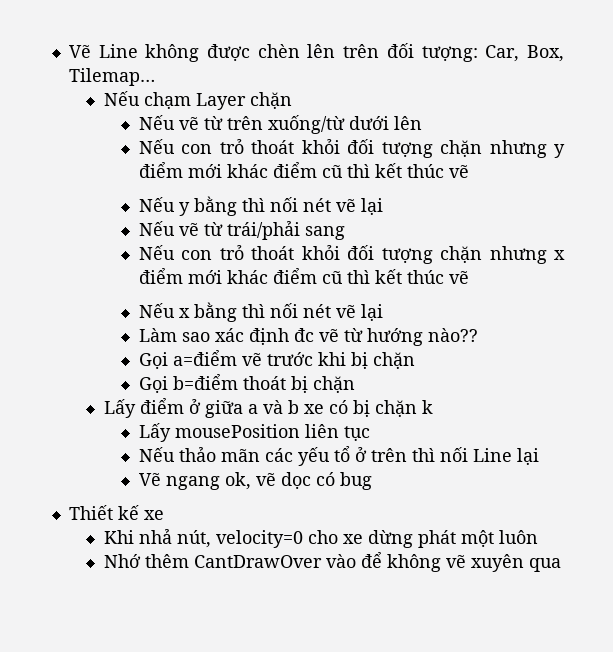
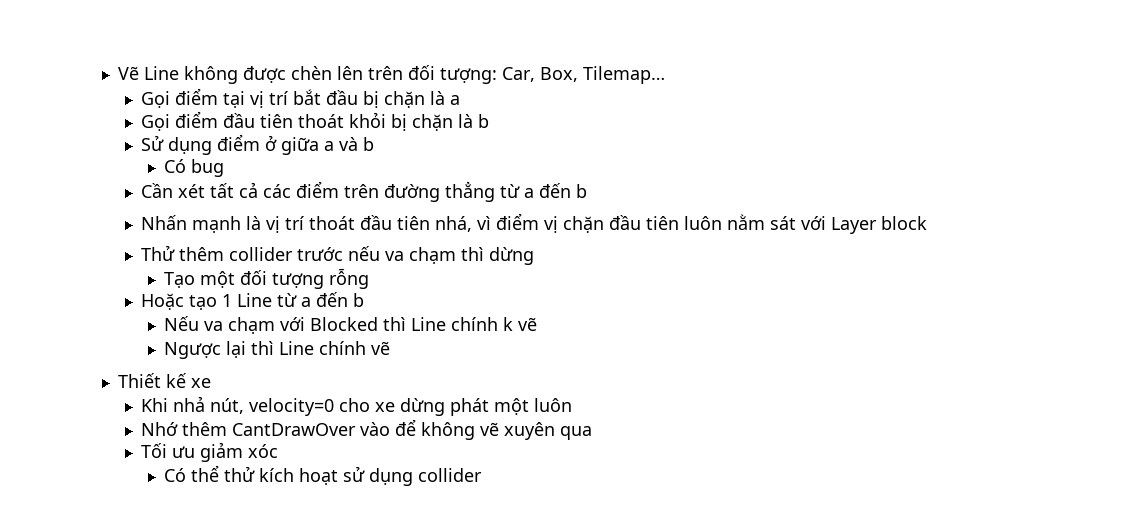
- Nếu chạm Layer chặn
- Nếu vẽ từ trên xuống/từ dưới lên
- Nếu con trỏ thoát khỏi đối tượng chặn nhưng y điểm mới khác điểm cũ thì kết thúc vẽ
- Nếu y bằng thì nối nét vẽ lại
- Nếu vẽ từ trái/phải sang
- Nếu con trỏ thoát khỏi đối tượng chặn nhưng x điểm mới khác điểm cũ thì kết thúc vẽ
- Nếu x bằng thì nối nét vẽ lại
- Làm sao xác định đc vẽ từ hướng nào??
- Gọi a=điểm vẽ trước khi bị chặn
- Gọi b=điểm thoát bị chặn
- Lấy điểm ở giữa a và b xe có bị chặn k
- Lấy mousePosition liên tục
- Nếu thảo mãn các yếu tổ ở trên thì nối Line lại
- Vẽ ngang ok, vẽ dọc có bug
+ Gọi điểm tại vị trí bắt đầu bị chặn là a
+ Gọi điểm đầu tiên thoát khỏi bị chặn là b
+ Sử dụng điểm ở giữa a và b
+ Có bug
+ Cần xét tất cả các điểm trên đường thẳng từ a đến b
+ Nhấn mạnh là vị trí thoát đầu tiên nhá, vì điểm vị chặn đầu tiên luôn nằm sát với Layer block
+ Thử thêm collider trước nếu va chạm thì dừng
+ Tạo một đối tượng rỗng
+ Hoặc tạo 1 Line từ a đến b
+ Nếu va chạm với Blocked thì Line chính k vẽ
+ Ngược lại thì Line chính vẽ
+ Tối ưu giảm xóc
+ Có thể thử kích hoạt sử dụng collider

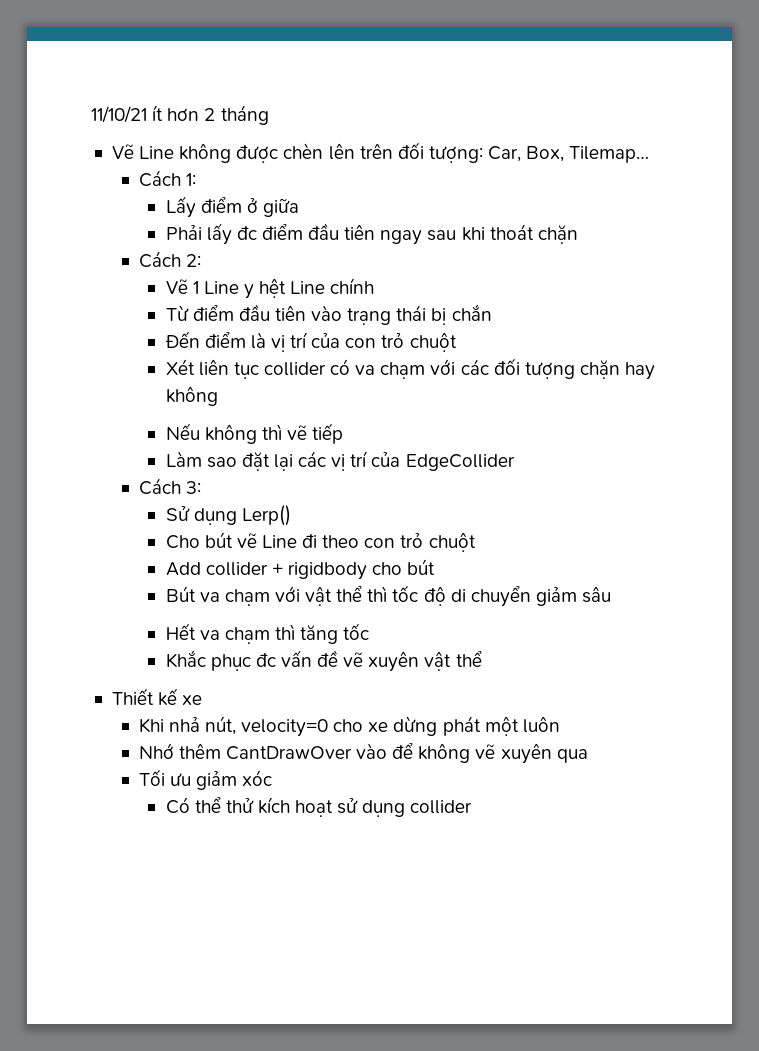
+ 11/10/21 ít hơn 2 tháng
- Gọi điểm tại vị trí bắt đầu bị chặn là a
- Gọi điểm đầu tiên thoát khỏi bị chặn là b
- Sử dụng điểm ở giữa a và b
- Có bug
- Cần xét tất cả các điểm trên đường thẳng từ a đến b
- Nhấn mạnh là vị trí thoát đầu tiên nhá, vì điểm vị chặn đầu tiên luôn nằm sát với Layer block
- Thử thêm collider trước nếu va chạm thì dừng
- Tạo một đối tượng rỗng
- Hoặc tạo 1 Line từ a đến b
- Nếu va chạm với Blocked thì Line chính k vẽ
- Ngược lại thì Line chính vẽ
+ Cách 1:
+ Lấy điểm ở giữa
+ Phải lấy đc điểm đầu tiên ngay sau khi thoát chặn
+ Cách 2:
+ Vẽ 1 Line y hệt Line chính
+ Từ điểm đầu tiên vào trạng thái bị chắn
+ Đến điểm là vị trí của con trỏ chuột
+ Xét liên tục collider có va chạm với các đối tượng chặn hay không
+ Nếu không thì vẽ tiếp
+ Làm sao đặt lại các vị trí của EdgeCollider
+ Cách 3:
+ Sử dụng Lerp()
+ Cho bút vẽ Line đi theo con trỏ chuột
+ Add collider + rigidbody cho bút
+ Bút va chạm với vật thể thì tốc độ di chuyển giảm sâu
+ Hết va chạm thì tăng tốc
+ Khắc phục đc vấn đề vẽ xuyên vật thể

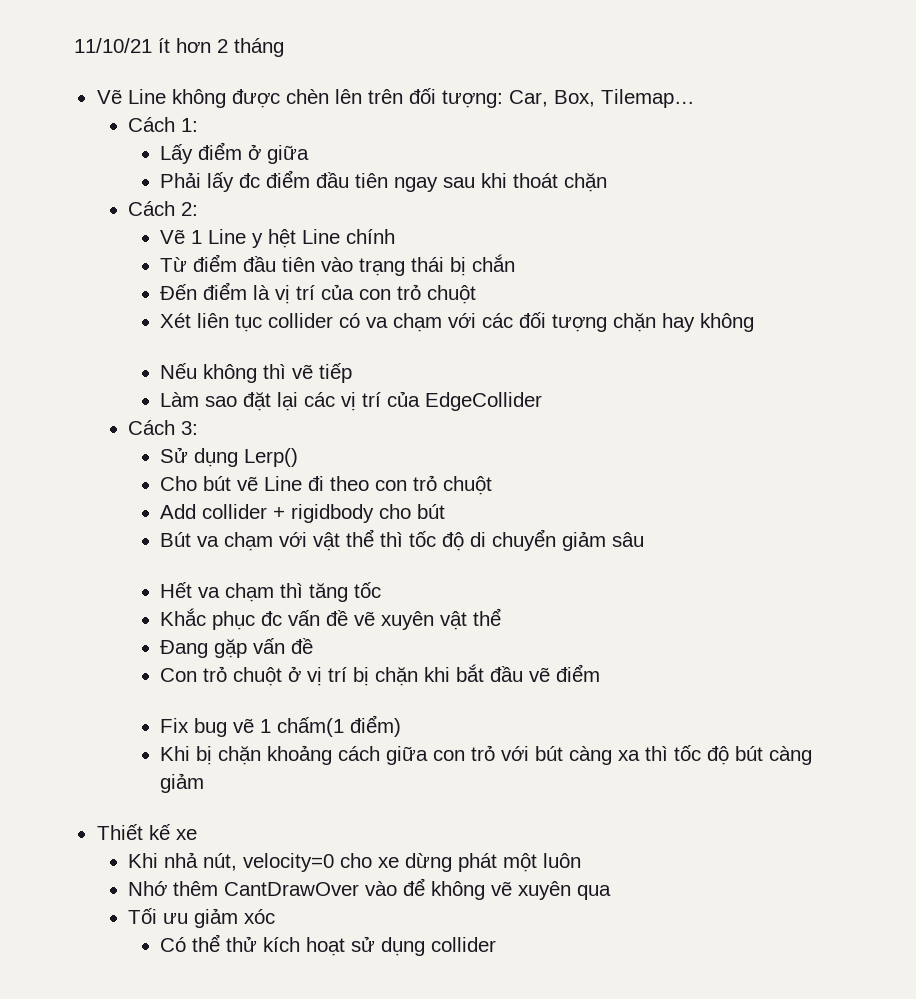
+ Đang gặp vấn đề
+ Con trỏ chuột ở vị trí bị chặn khi bắt đầu vẽ điểm
+ Fix bug vẽ 1 chấm(1 điểm)
+ Khi bị chặn khoảng cách giữa con trỏ với bút càng xa thì tốc độ bút càng giảm

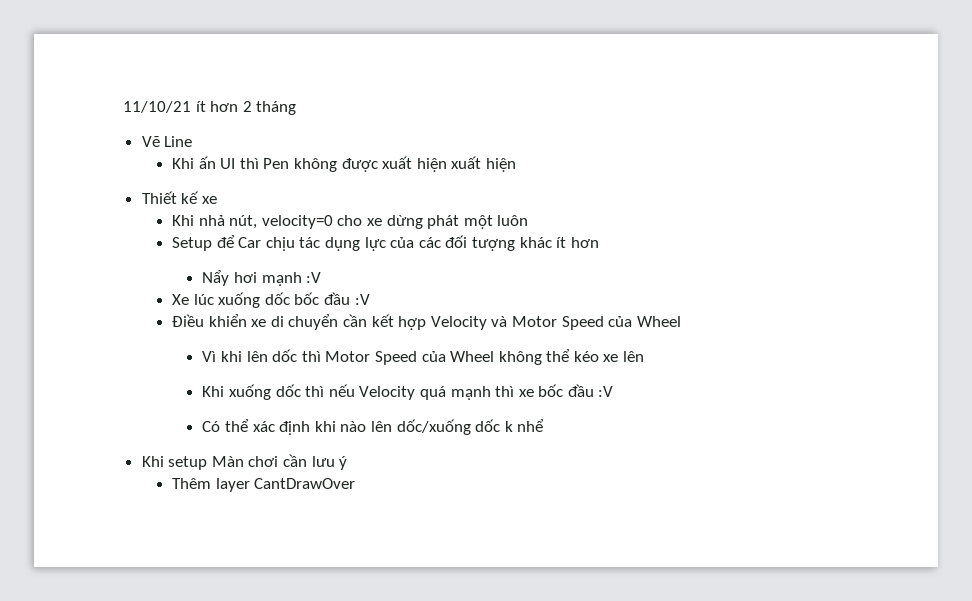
- Vẽ Line không được chèn lên trên đối tượng: Car, Box, Tilemap…
- Cách 1:
- Lấy điểm ở giữa
- Phải lấy đc điểm đầu tiên ngay sau khi thoát chặn
- Cách 2:
- Vẽ 1 Line y hệt Line chính
- Từ điểm đầu tiên vào trạng thái bị chắn
- Đến điểm là vị trí của con trỏ chuột
- Xét liên tục collider có va chạm với các đối tượng chặn hay không
- Nếu không thì vẽ tiếp
- Làm sao đặt lại các vị trí của EdgeCollider
- Cách 3:
- Sử dụng Lerp()
- Cho bút vẽ Line đi theo con trỏ chuột
- Add collider + rigidbody cho bút
- Bút va chạm với vật thể thì tốc độ di chuyển giảm sâu
- Hết va chạm thì tăng tốc
- Khắc phục đc vấn đề vẽ xuyên vật thể
- Đang gặp vấn đề
- Con trỏ chuột ở vị trí bị chặn khi bắt đầu vẽ điểm
- Fix bug vẽ 1 chấm(1 điểm)
- Khi bị chặn khoảng cách giữa con trỏ với bút càng xa thì tốc độ bút càng giảm
+ Vẽ Line
+ Khi ấn UI thì Pen không được xuất hiện xuất hiện
- Nhớ thêm CantDrawOver vào để không vẽ xuyên qua
- Tối ưu giảm xóc
- Có thể thử kích hoạt sử dụng collider
+ Setup để Car chịu tác dụng lực của các đối tượng khác ít hơn
+ Nẩy hơi mạnh :V
+ Xe lúc xuống dốc bốc đầu :V
+ Điều khiển xe di chuyển cần kết hợp Velocity và Motor Speed của Wheel
+ Vì khi lên dốc thì Motor Speed của Wheel không thể kéo xe lên
+ Khi xuống dốc thì nếu Velocity quá mạnh thì xe bốc đầu :V
+ Có thể xác định khi nào lên dốc/xuống dốc k nhể
+ Khi setup Màn chơi cần lưu ý
+ Thêm layer CantDrawOver

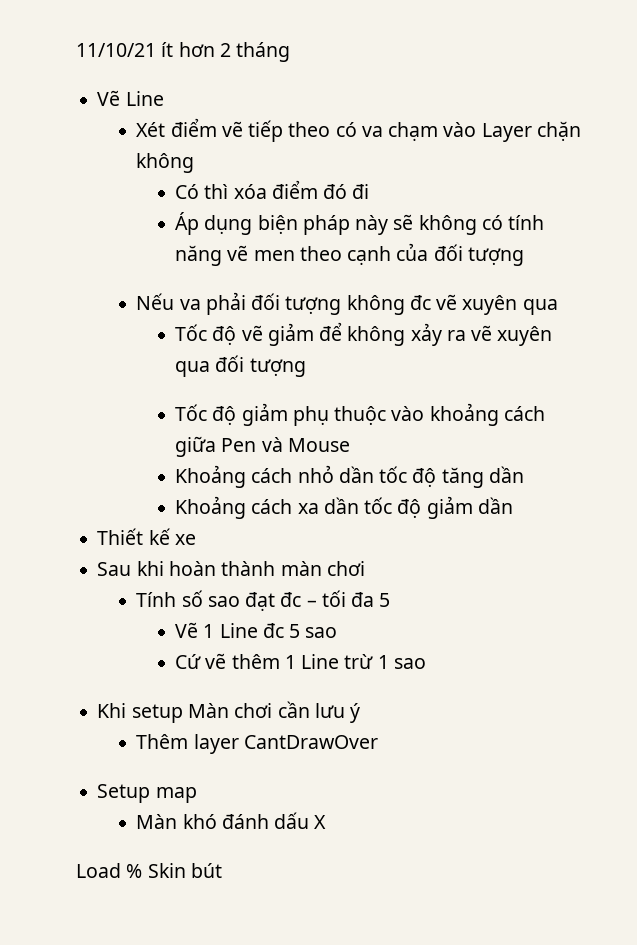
- Khi ấn UI thì Pen không được xuất hiện xuất hiện
+ Xét điểm vẽ tiếp theo có va chạm vào Layer chặn không
+ Có thì xóa điểm đó đi
+ Áp dụng biện pháp này sẽ không có tính năng vẽ men theo cạnh của đối tượng
+ Nếu va phải đối tượng không đc vẽ xuyên qua
+ Tốc độ vẽ giảm để không xảy ra vẽ xuyên qua đối tượng
+ Tốc độ giảm phụ thuộc vào khoảng cách giữa Pen và Mouse
+ Khoảng cách nhỏ dần tốc độ tăng dần
+ Khoảng cách xa dần tốc độ giảm dần
  Thiết kế xe
- Khi nhả nút, velocity=0 cho xe dừng phát một luôn
- Setup để Car chịu tác dụng lực của các đối tượng khác ít hơn
- Nẩy hơi mạnh :V
- Xe lúc xuống dốc bốc đầu :V
- Điều khiển xe di chuyển cần kết hợp Velocity và Motor Speed của Wheel
- Vì khi lên dốc thì Motor Speed của Wheel không thể kéo xe lên
- Khi xuống dốc thì nếu Velocity quá mạnh thì xe bốc đầu :V
- Có thể xác định khi nào lên dốc/xuống dốc k nhể
+ Sau khi hoàn thành màn chơi
+ Tính số sao đạt đc – tối đa 5
+ Vẽ 1 Line đc 5 sao
+ Cứ vẽ thêm 1 Line trừ 1 sao
+ Setup map
+ Màn khó đánh dấu X
+ Load % Skin bút

